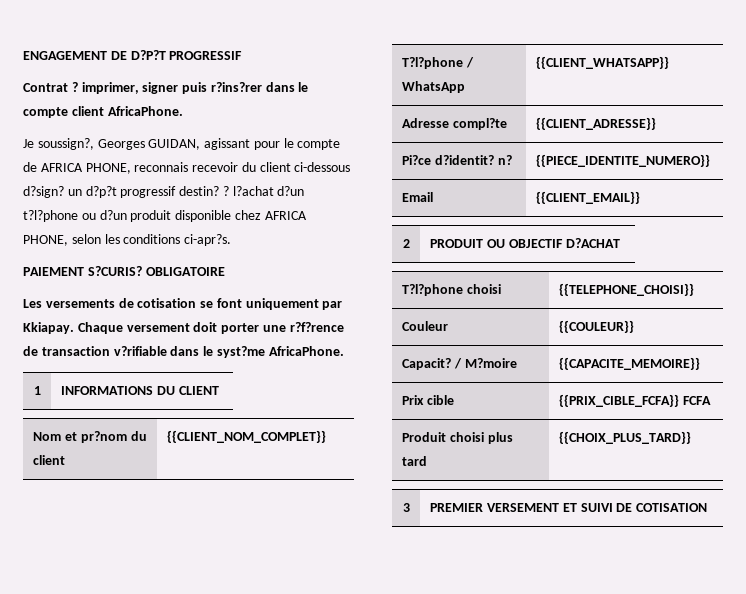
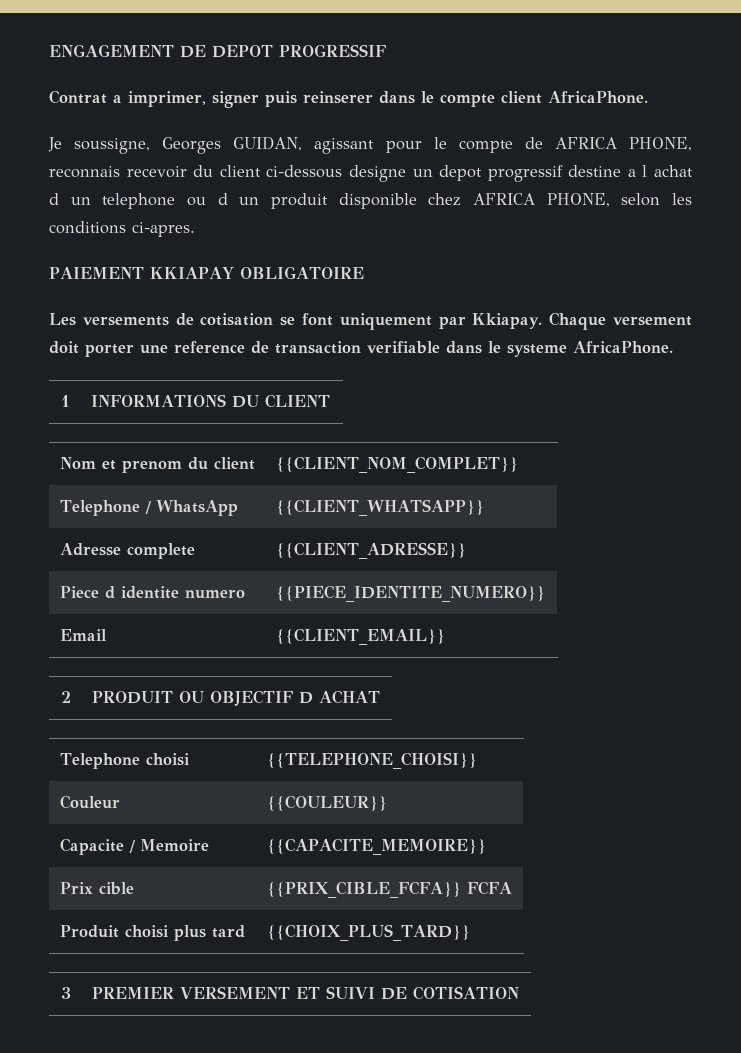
- ENGAGEMENT DE D?P?T PROGRESSIF
+ ENGAGEMENT DE DEPOT PROGRESSIF
- Contrat ? imprimer, signer puis r?ins?rer dans le compte client AfricaPhone.
+ Contrat a imprimer, signer puis reinserer dans le compte client AfricaPhone.
- Je soussign?, Georges GUIDAN, agissant pour le compte de AFRICA PHONE, reconnais recevoir du client ci-dessous d?sign? un d?p?t progressif destin? ? l?achat d?un t?l?phone ou d?un produit disponible chez AFRICA PHONE, selon les conditions ci-apr?s.
+ Je soussigne, Georges GUIDAN, agissant pour le compte de AFRICA PHONE, reconnais recevoir du client ci-dessous designe un depot progressif destine a l achat d un telephone ou d un produit disponible chez AFRICA PHONE, selon les conditions ci-apres.
- PAIEMENT S?CURIS? OBLIGATOIRE
+ PAIEMENT KKIAPAY OBLIGATOIRE
- Chaque versement doit porter une r?f?rence de transaction v?rifiable dans le syst?me AfricaPhone.
+ Chaque versement doit porter une reference de transaction verifiable dans le systeme AfricaPhone.
- Nom et pr?nom du client | {{CLIENT_NOM_COMPLET}}
+ Nom et prenom du client | {{CLIENT_NOM_COMPLET}}
- T?l?phone / WhatsApp | {{CLIENT_WHATSAPP}}
+ Telephone / WhatsApp | {{CLIENT_WHATSAPP}}
- Adresse compl?te | {{CLIENT_ADRESSE}}
+ Adresse complete | {{CLIENT_ADRESSE}}
- Pi?ce d?identit? n? | {{PIECE_IDENTITE_NUMERO}}
+ Piece d identite numero | {{PIECE_IDENTITE_NUMERO}}
- 2 | PRODUIT OU OBJECTIF D?ACHAT
- T?l?phone choisi | {{TELEPHONE_CHOISI}}
+ 2 | PRODUIT OU OBJECTIF D ACHAT
+ Telephone choisi | {{TELEPHONE_CHOISI}}
- Capacit? / M?moire | {{CAPACITE_MEMOIRE}}
+ Capacite / Memoire | {{CAPACITE_MEMOIRE}}

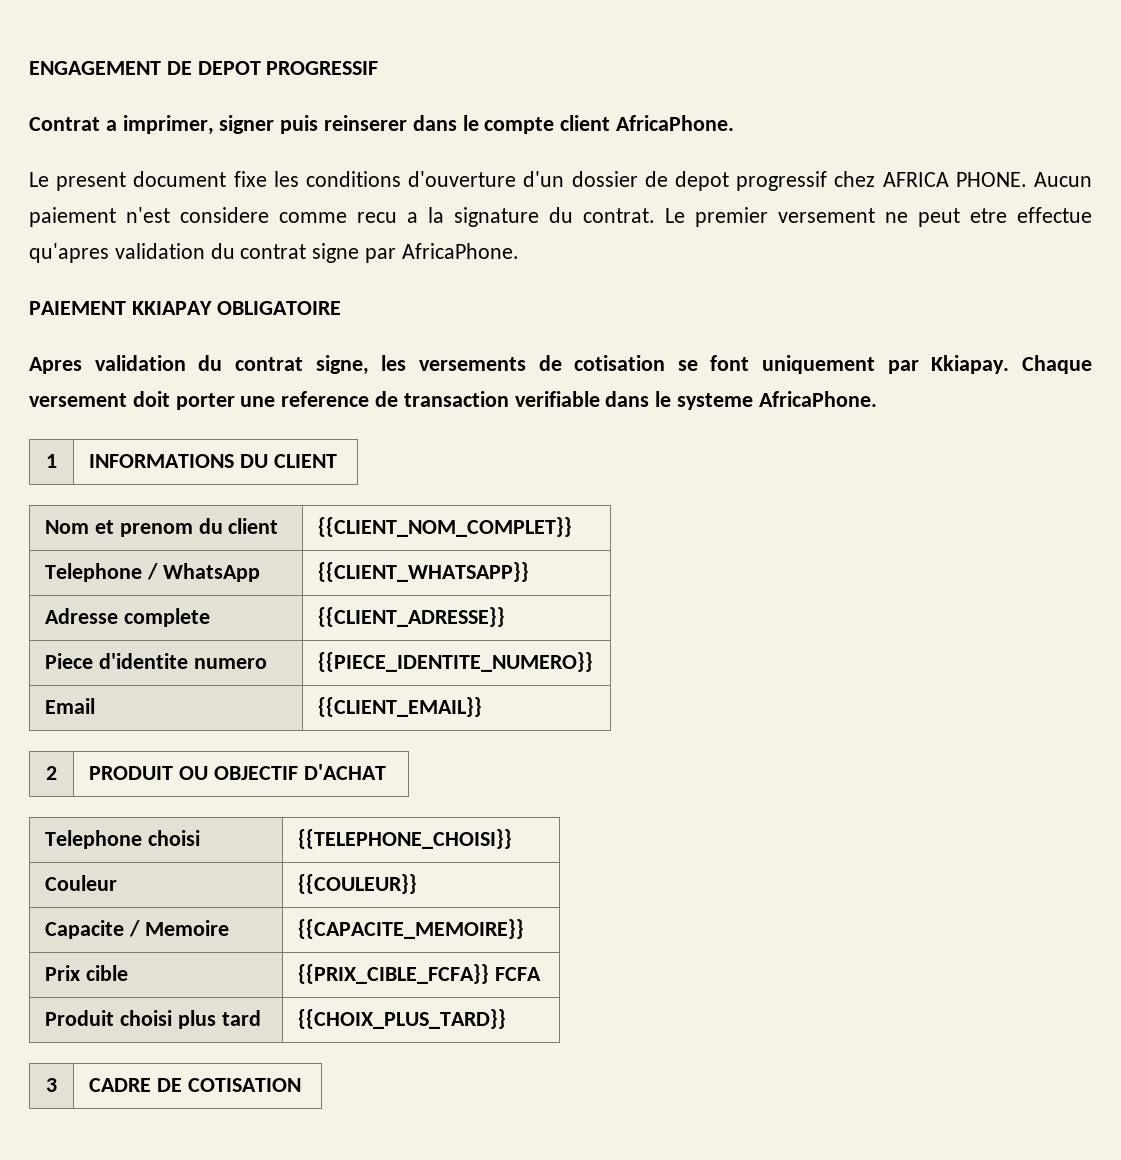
- Je soussigne, Georges GUIDAN, agissant pour le compte de AFRICA PHONE, reconnais recevoir du client ci-dessous designe un depot progressif destine a l achat d un telephone ou d un produit disponible chez AFRICA PHONE, selon les conditions ci-apres.
+ Le present document fixe les conditions d'ouverture d'un dossier de depot progressif chez AFRICA PHONE. Aucun paiement n'est considere comme recu a la signature du contrat. Le premier versement ne peut etre effectue qu'apres validation du contrat signe par AfricaPhone.
  PAIEMENT KKIAPAY OBLIGATOIRE
- Les versements de cotisation se font uniquement par Kkiapay.
+ Apres validation du contrat signe, les versements de cotisation se font uniquement par Kkiapay.
- Piece d identite numero | {{PIECE_IDENTITE_NUMERO}}
+ Piece d'identite numero | {{PIECE_IDENTITE_NUMERO}}
- 2 | PRODUIT OU OBJECTIF D ACHAT
+ 2 | PRODUIT OU OBJECTIF D'ACHAT
- 3 | PREMIER VERSEMENT ET SUIVI DE COTISATION
+ 3 | CADRE DE COTISATION

